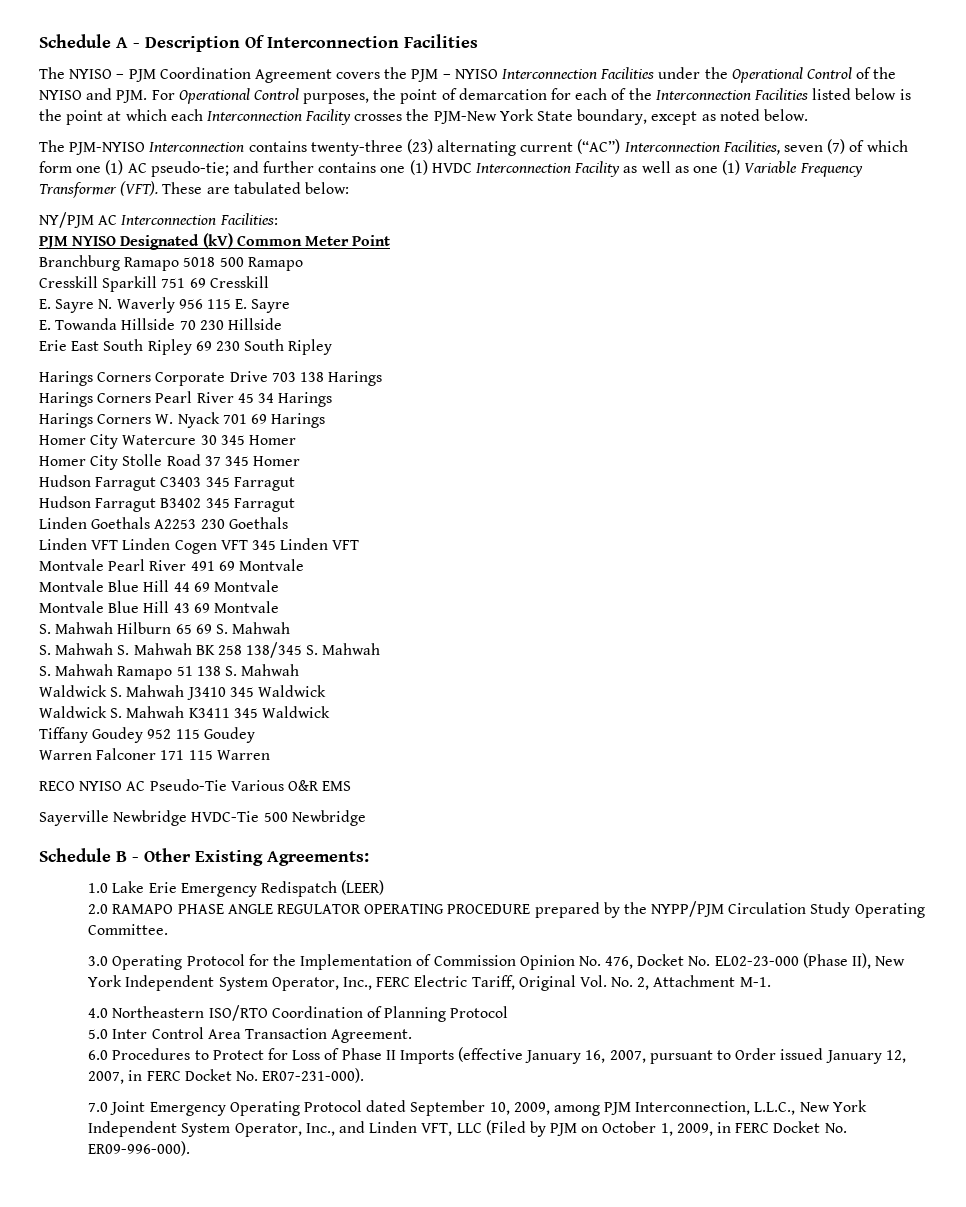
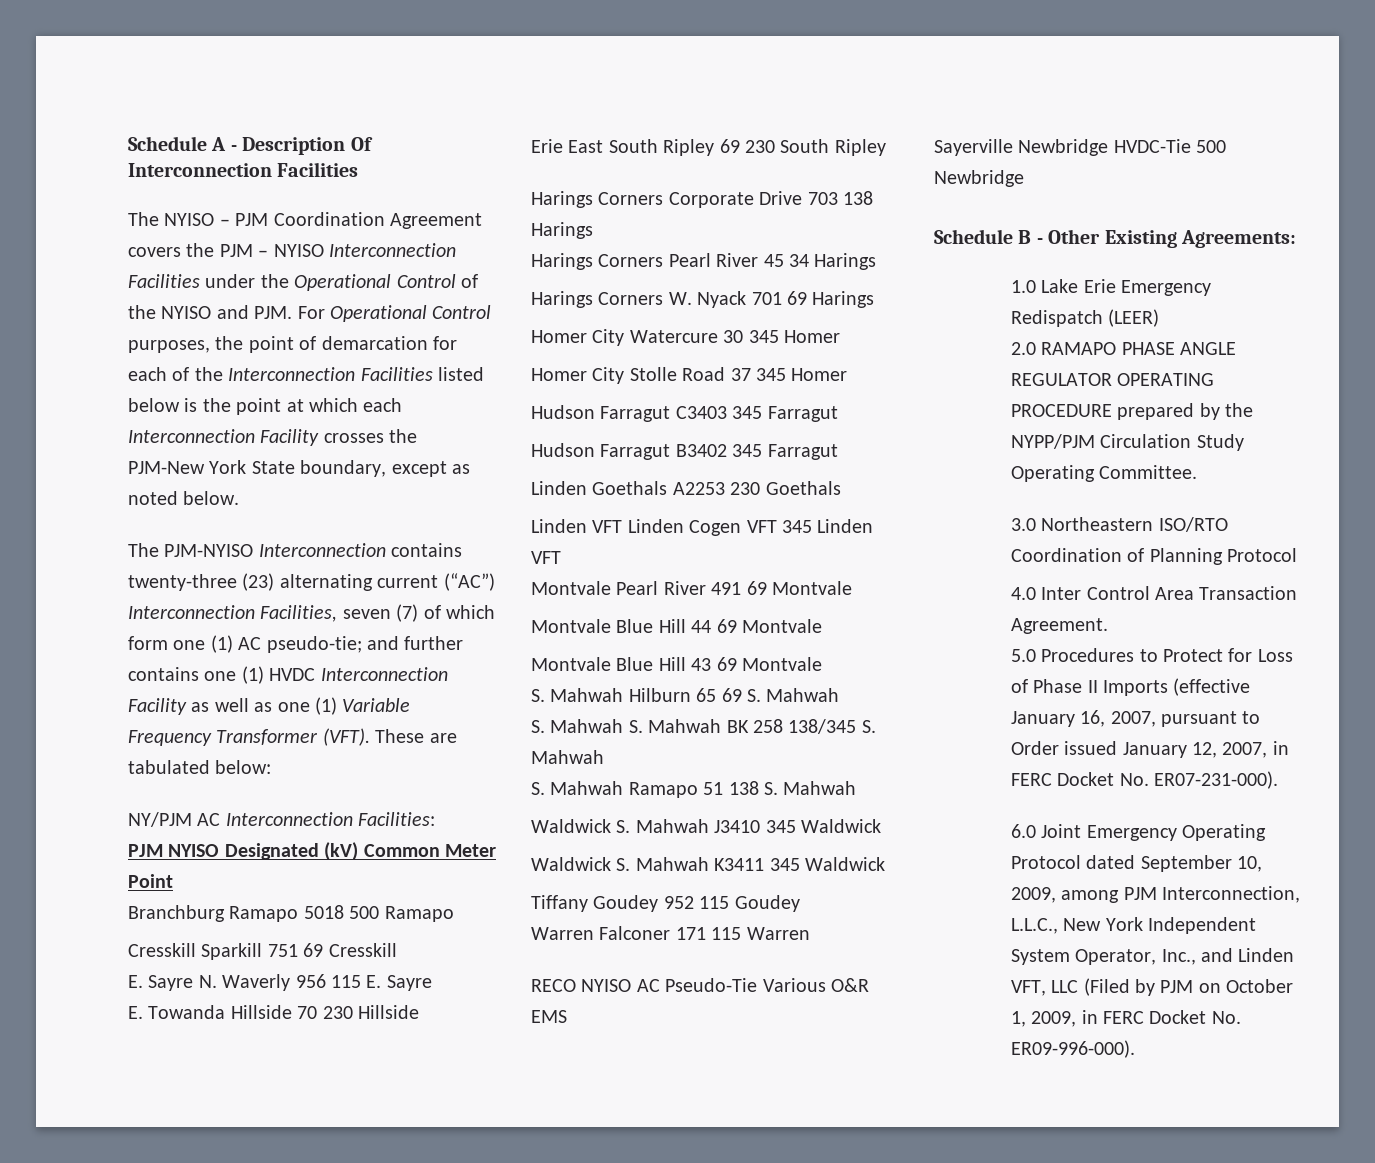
- 3.0 Operating Protocol for the Implementation of Commission Opinion No. 476, Docket No. EL02-23-000 (Phase II), New York Independent System Operator, Inc., FERC Electric Tariff, Original Vol. No. 2, Attachment M-1.
- 4.0 Northeastern ISO/RTO Coordination of Planning Protocol
+ 3.0 Northeastern ISO/RTO Coordination of Planning Protocol
- 5.0 Inter Control Area Transaction Agreement.
+ 4.0 Inter Control Area Transaction Agreement.
- 6.0 Procedures to Protect for Loss of Phase II Imports (effective January 16, 2007, pursuant to Order issued January 12, 2007, in FERC Docket No. ER07-231-000).
+ 5.0 Procedures to Protect for Loss of Phase II Imports (effective January 16, 2007, pursuant to Order issued January 12, 2007, in FERC Docket No. ER07-231-000).
- 7.0 Joint Emergency Operating Protocol dated September 10, 2009, among PJM Interconnection, L.L.C., New York Independent System Operator, Inc., and Linden VFT, LLC (Filed by PJM on October 1, 2009, in FERC Docket No. ER09-996-000).
+ 6.0 Joint Emergency Operating Protocol dated September 10, 2009, among PJM Interconnection, L.L.C., New York Independent System Operator, Inc., and Linden VFT, LLC (Filed by PJM on October 1, 2009, in FERC Docket No. ER09-996-000).

